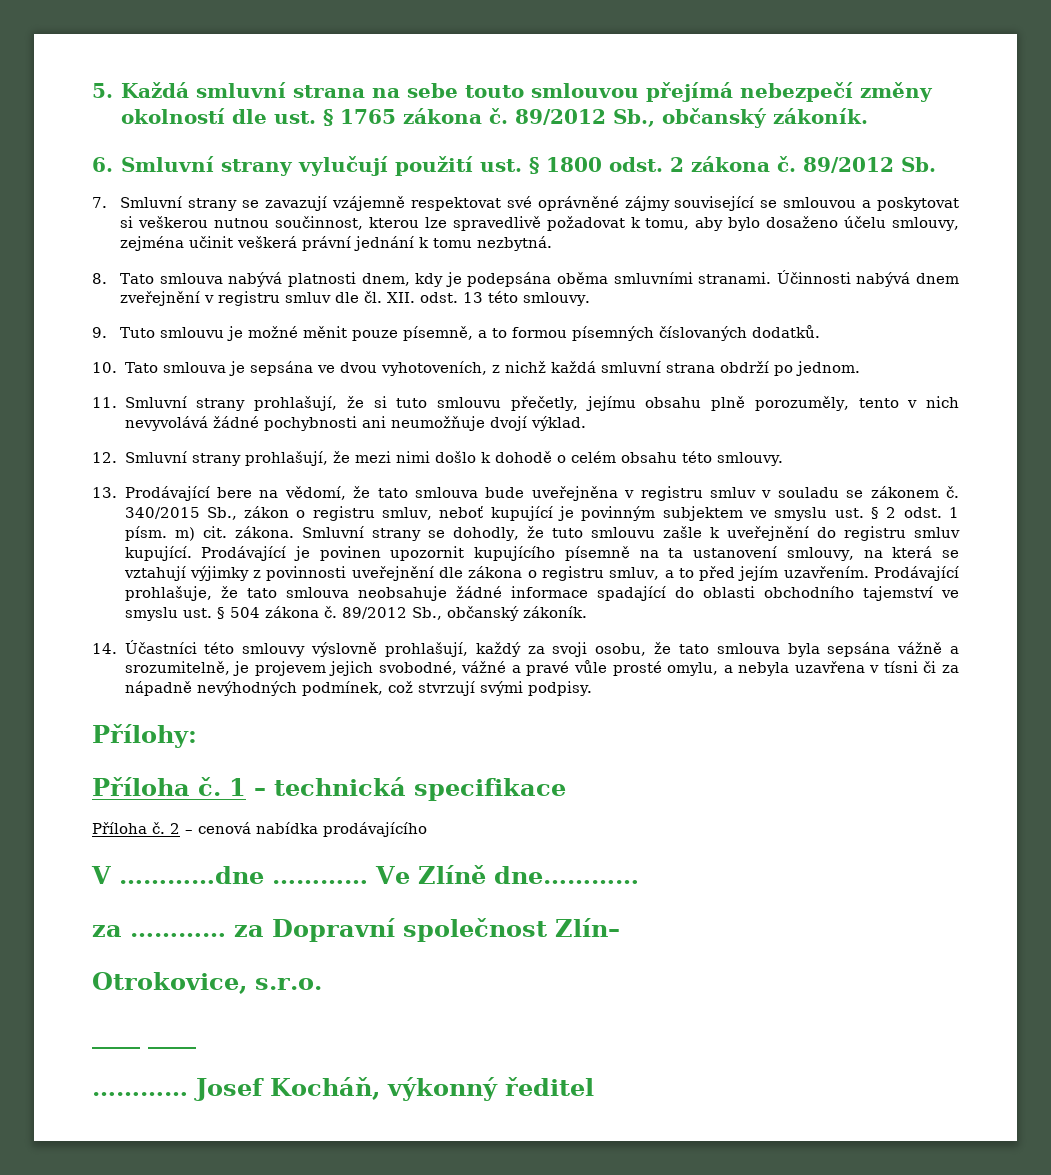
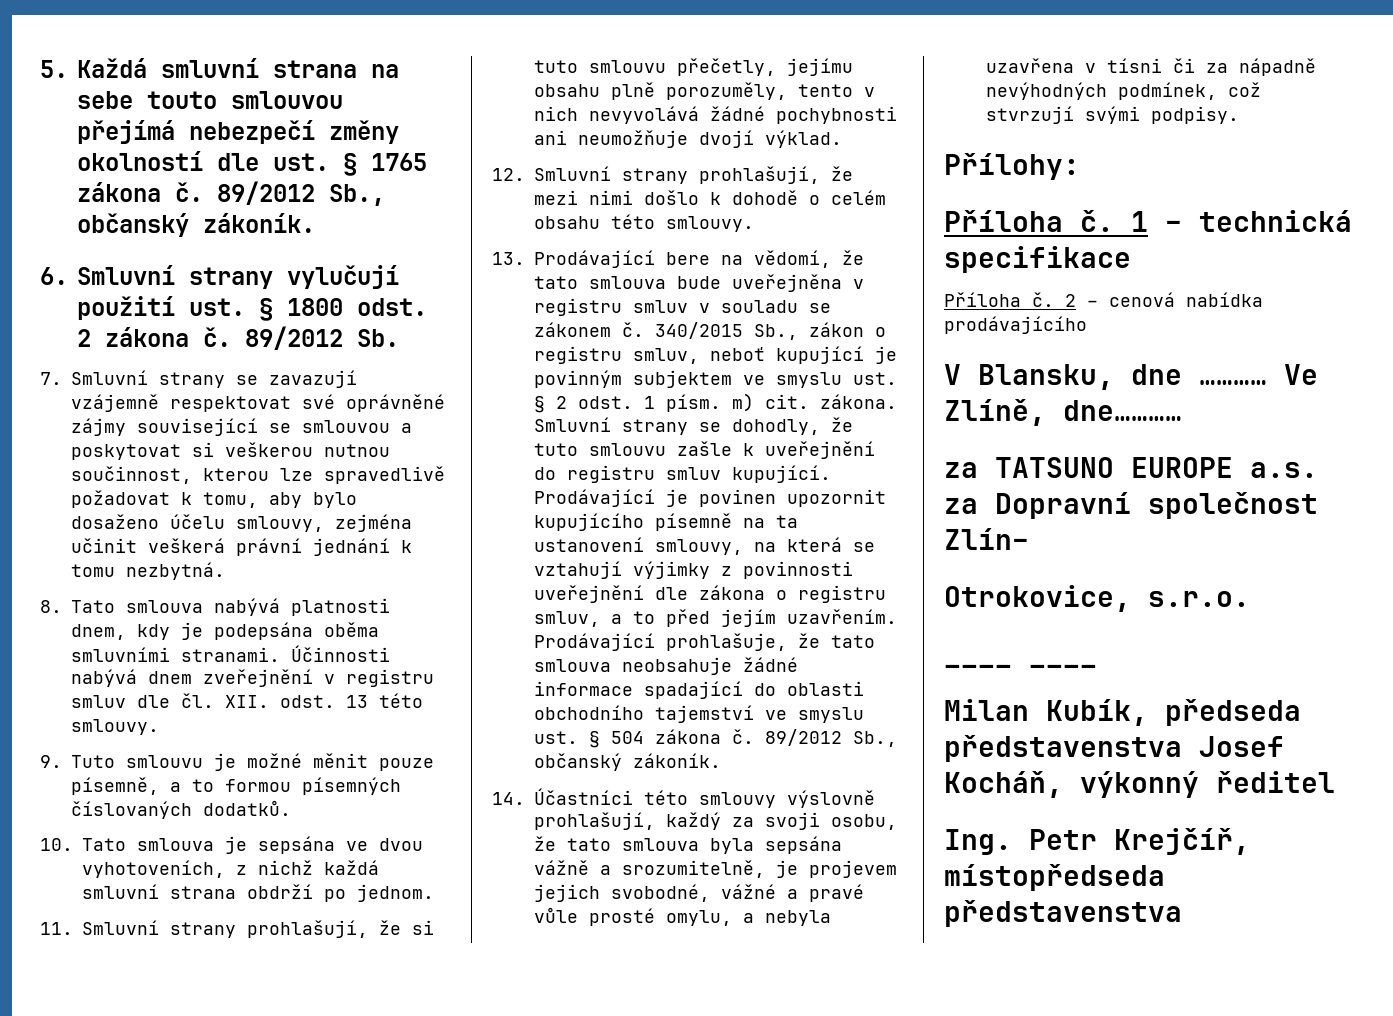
- V …………dne …………
+ V Blansku, dne …………
- Ve Zlíně dne…………
+ Ve Zlíně, dne…………
- za ………… za Dopravní společnost Zlín–
+ za TATSUNO EUROPE a.s. za Dopravní společnost Zlín–
- ………… Josef Kocháň, výkonný ředitel
+ Milan Kubík, předseda představenstva Josef Kocháň, výkonný ředitel
+ Ing. Petr Krejčíř, místopředseda představenstva

